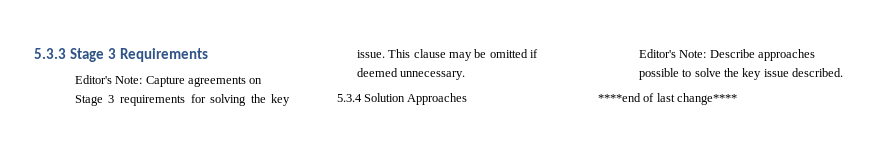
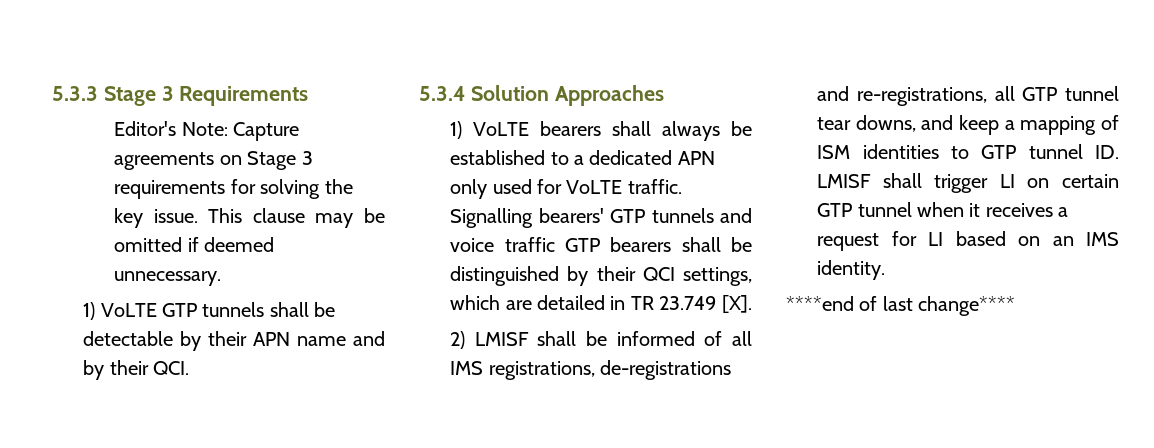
+ 1) VoLTE GTP tunnels shall be detectable by their APN name and by their QCI.
  5.3.4 Solution Approaches
- Editor's Note: Describe approaches possible to solve the key issue described.
+ 1) VoLTE bearers shall always be established to a dedicated APN only used for VoLTE traffic. Signalling bearers' GTP tunnels and voice traffic GTP bearers shall be distinguished by their QCI settings, which are detailed in TR 23.749 [X].
+ 2) LMISF shall be informed of all IMS registrations, de-registrations and re-registrations, all GTP tunnel tear downs, and keep a mapping of ISM identities to GTP tunnel ID. LMISF shall trigger LI on certain GTP tunnel when it receives a request for LI based on an IMS identity.

